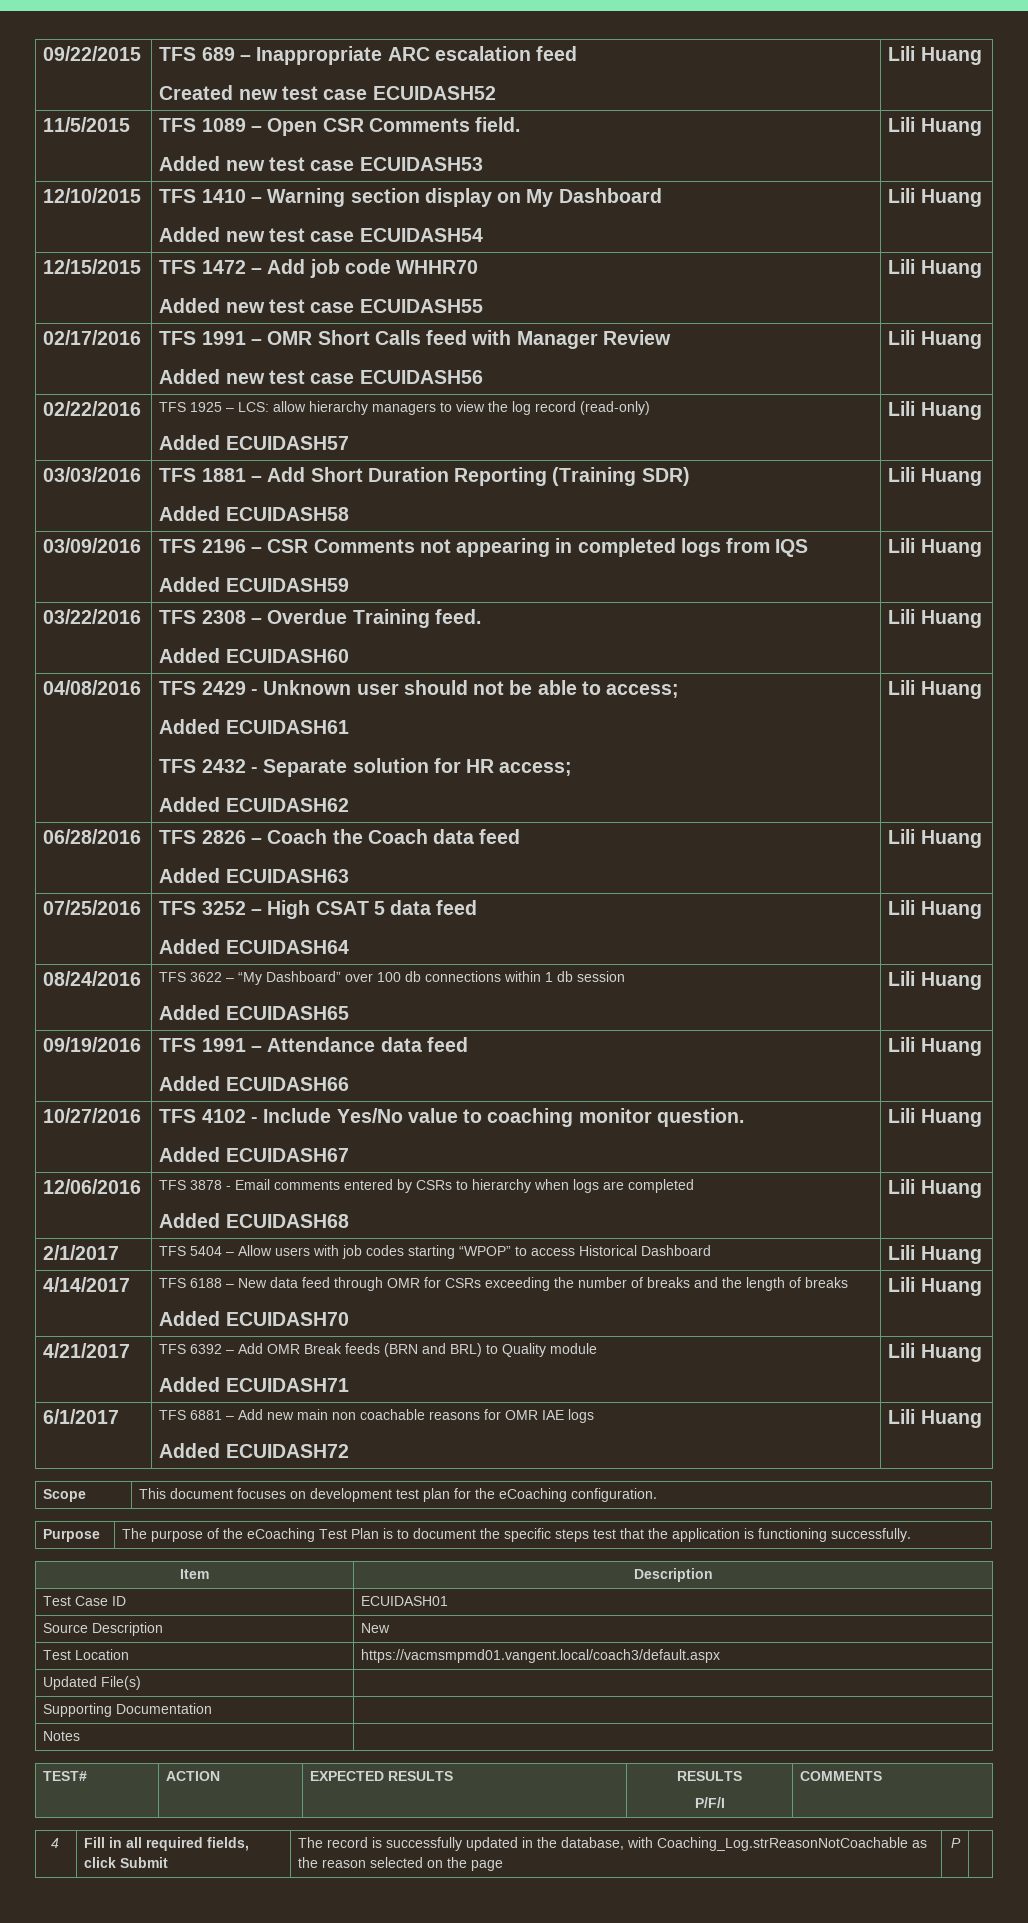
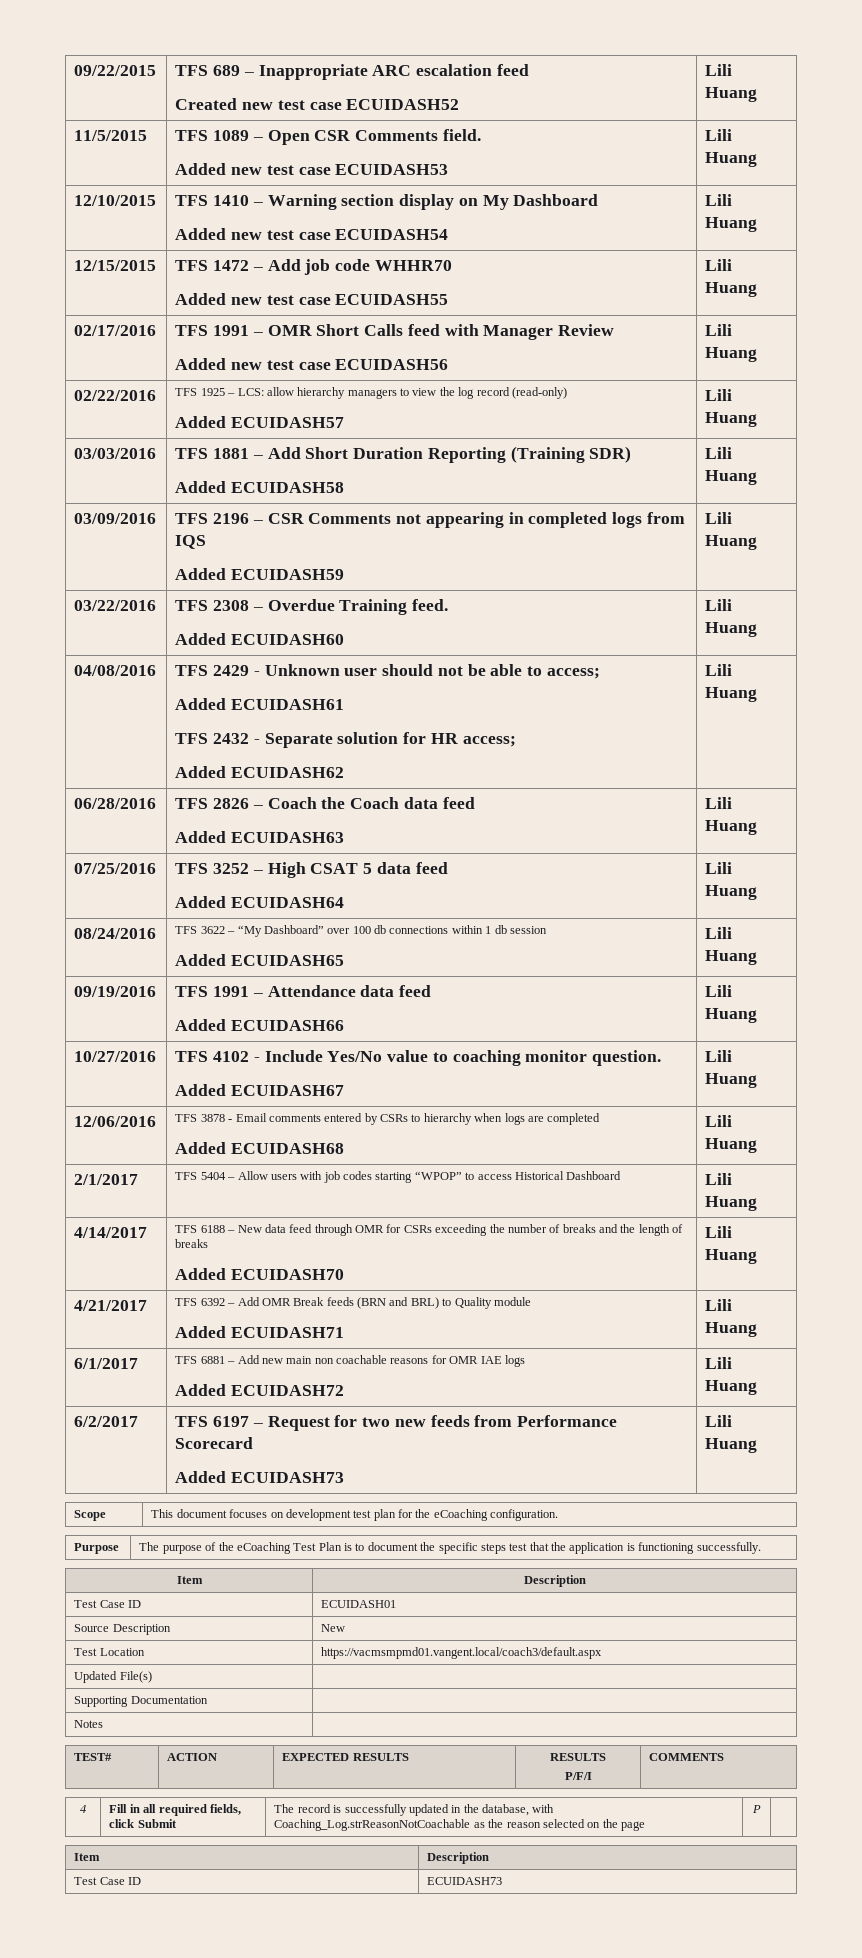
+ 6/2/2017 | TFS 6197 – Request for two new feeds from Performance Scorecard
+ Added ECUIDASH73 | Lili Huang
  4 | Fill in all required fields, click Submit | The record is successfully updated in the database, with Coaching_Log.strReasonNotCoachable as the reason selected on the page | P |
+ Item | Description
+ Test Case ID | ECUIDASH73

